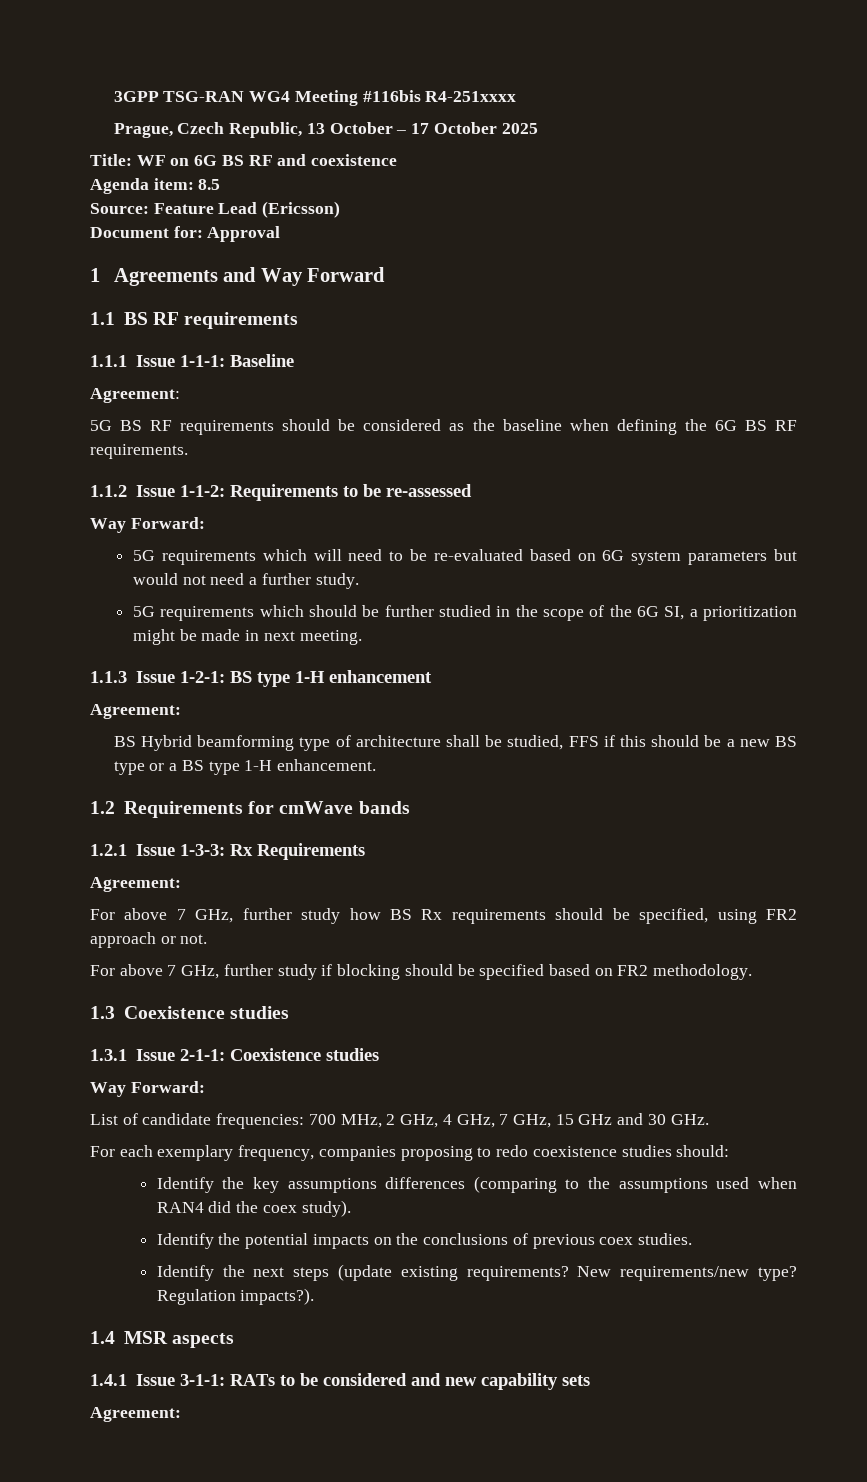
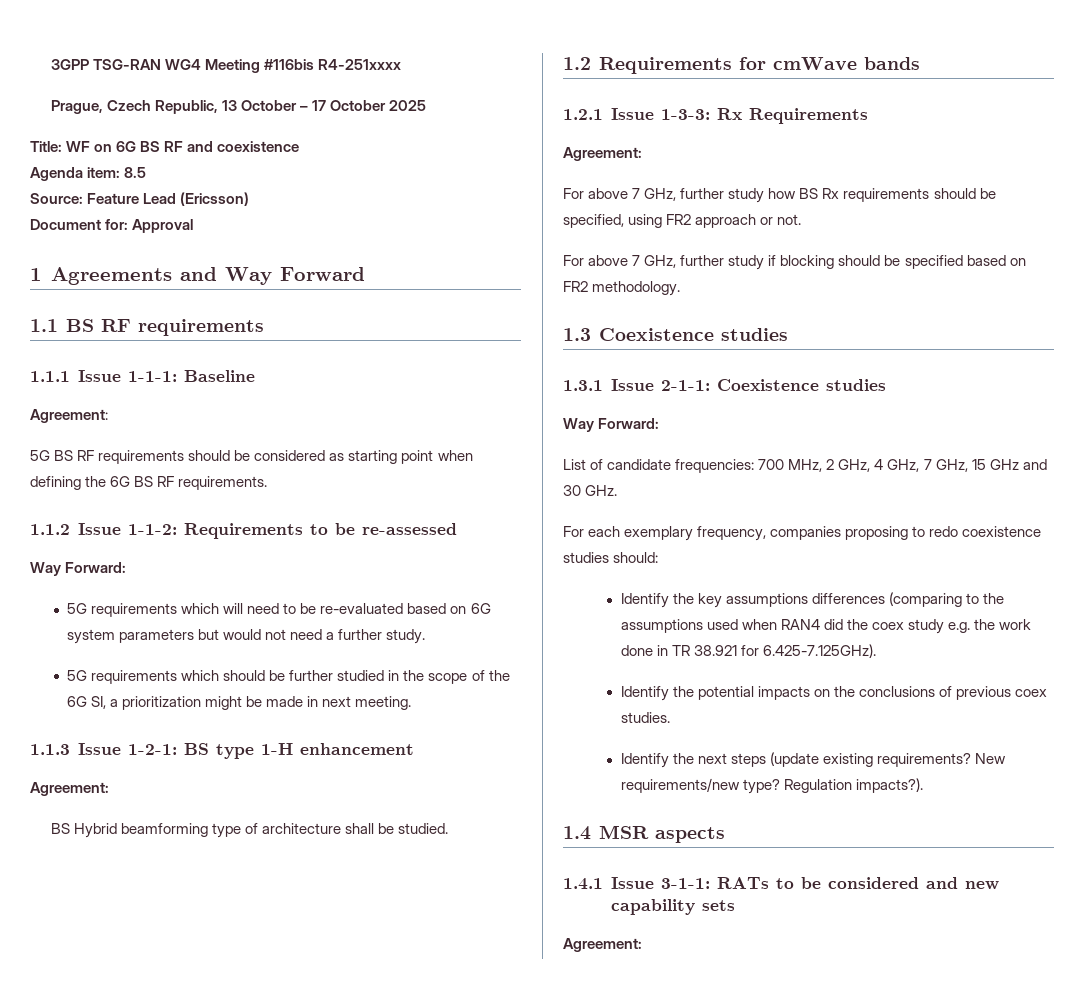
- 5G BS RF requirements should be considered as the baseline when defining the 6G BS RF requirements.
+ 5G BS RF requirements should be considered as starting point when defining the 6G BS RF requirements.
- BS Hybrid beamforming type of architecture shall be studied, FFS if this should be a new BS type or a BS type 1-H enhancement.
+ BS Hybrid beamforming type of architecture shall be studied.
- Identify the key assumptions differences (comparing to the assumptions used when RAN4 did the coex study).
+ Identify the key assumptions differences (comparing to the assumptions used when RAN4 did the coex study e.g. the work done in TR 38.921 for 6.425-7.125GHz).

